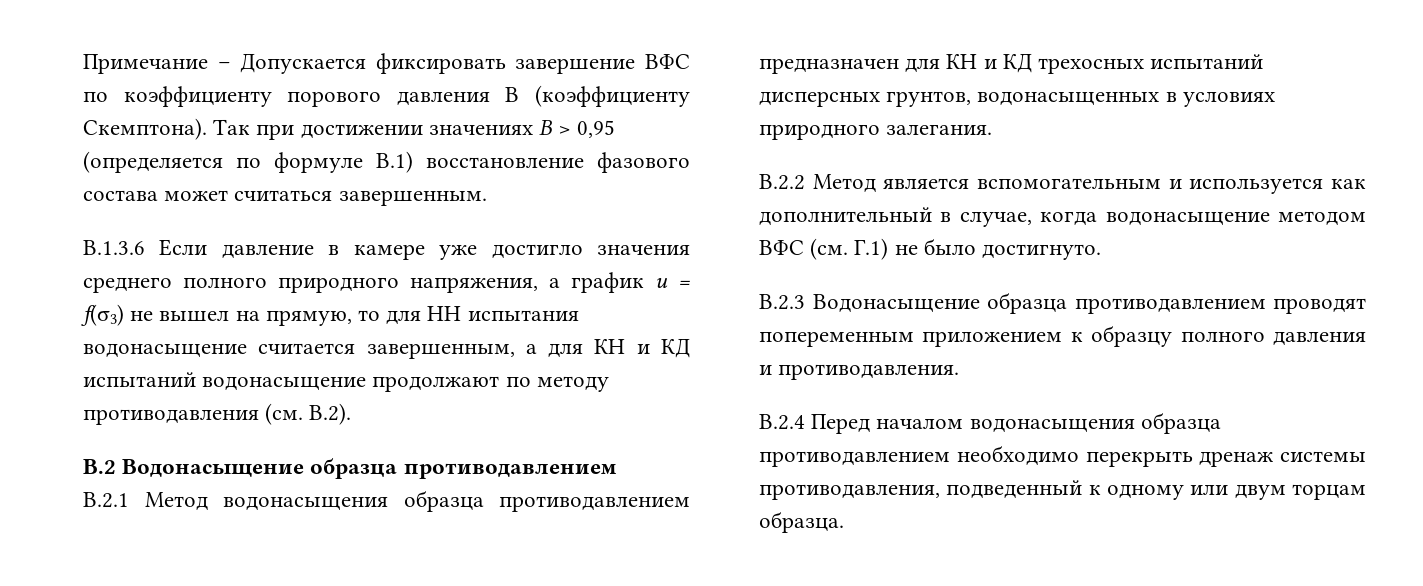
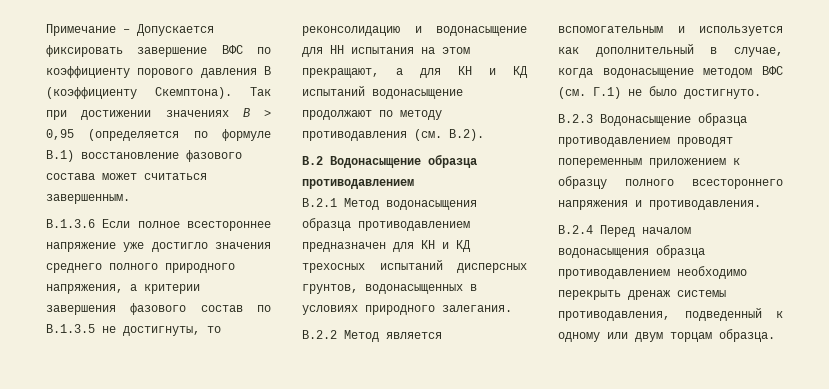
- В.1.3.6 Если давление в камере уже достигло значения среднего полного природного напряжения, а график u = f(σ3) не вышел на прямую, то для НН испытания водонасыщение считается завершенным, а для КН и КД испытаний водонасыщение продолжают по методу противодавления (см. В.2).
+ В.1.3.6 Если полное всестороннее напряжение уже достигло значения среднего полного природного напряжения, а критерии завершения фазового состав по В.1.3.5 не достигнуты, то реконсолидацию и водонасыщение для НН испытания на этом прекращают, а для КН и КД испытаний водонасыщение продолжают по методу противодавления (см. В.2).
- В.2.3 Водонасыщение образца противодавлением проводят попеременным приложением к образцу полного давления и противодавления.
+ В.2.3 Водонасыщение образца противодавлением проводят попеременным приложением к образцу полного всестороннего напряжения и противодавления.

